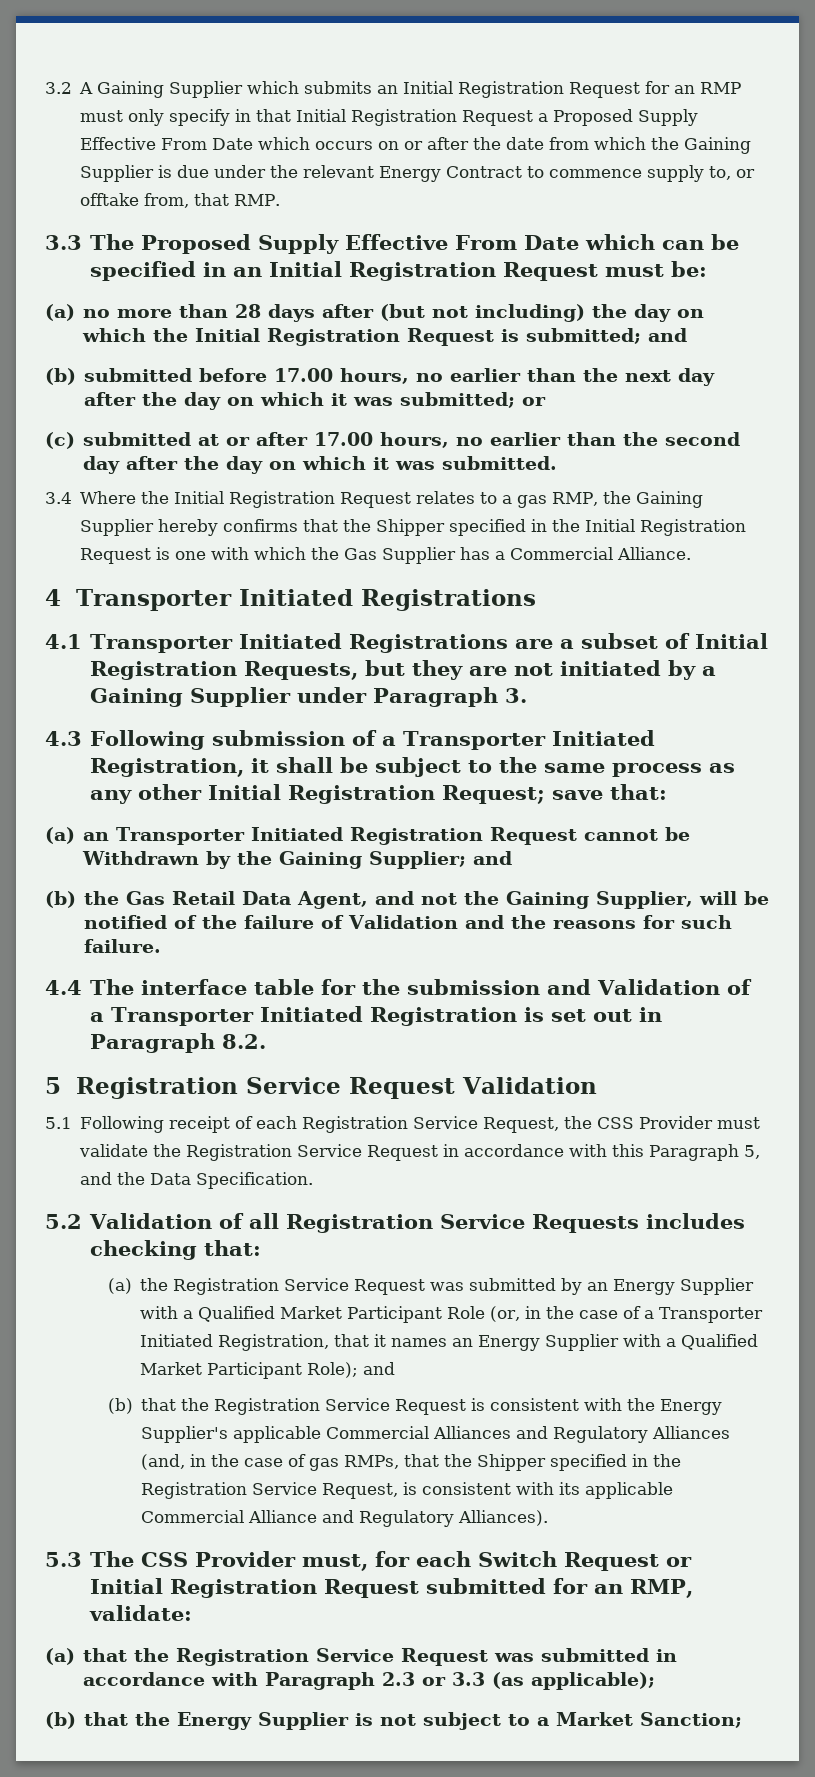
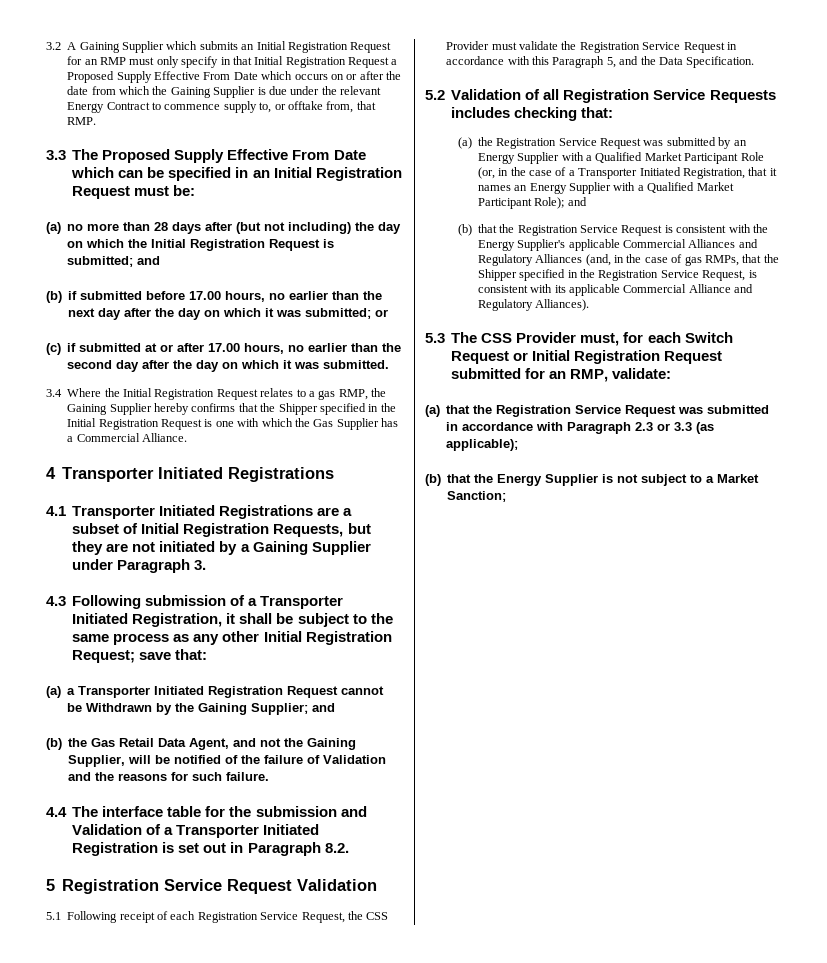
- (b) submitted before 17.00 hours, no earlier than the next day after the day on which it was submitted; or
+ (b) if submitted before 17.00 hours, no earlier than the next day after the day on which it was submitted; or
- (c) submitted at or after 17.00 hours, no earlier than the second day after the day on which it was submitted.
+ (c) if submitted at or after 17.00 hours, no earlier than the second day after the day on which it was submitted.
- (a) an Transporter Initiated Registration Request cannot be Withdrawn by the Gaining Supplier; and
+ (a) a Transporter Initiated Registration Request cannot be Withdrawn by the Gaining Supplier; and

